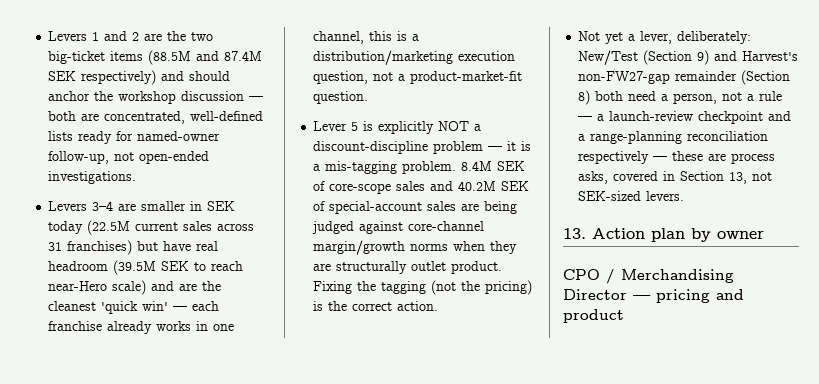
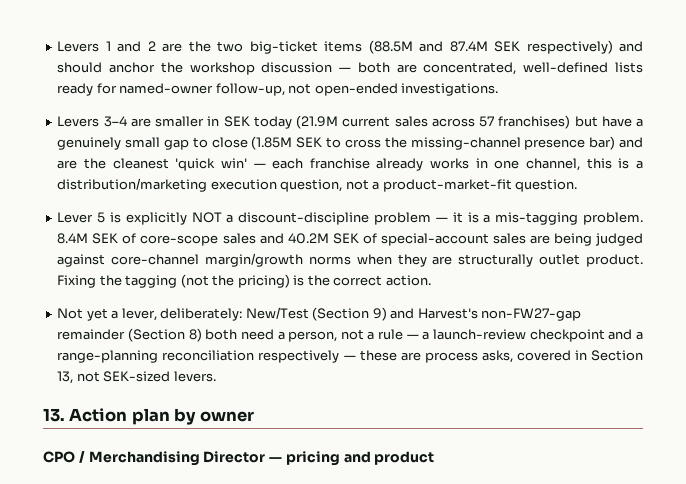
- Levers 3–4 are smaller in SEK today (22.5M current sales across 31 franchises) but have real headroom (39.5M SEK to reach near-Hero scale) and are the cleanest 'quick win' — each franchise already works in one channel, this is a distribution/marketing execution question, not a product-market-fit question.
+ Levers 3–4 are smaller in SEK today (21.9M current sales across 57 franchises) but have a genuinely small gap to close (1.85M SEK to cross the missing-channel presence bar) and are the cleanest 'quick win' — each franchise already works in one channel, this is a distribution/marketing execution question, not a product-market-fit question.

